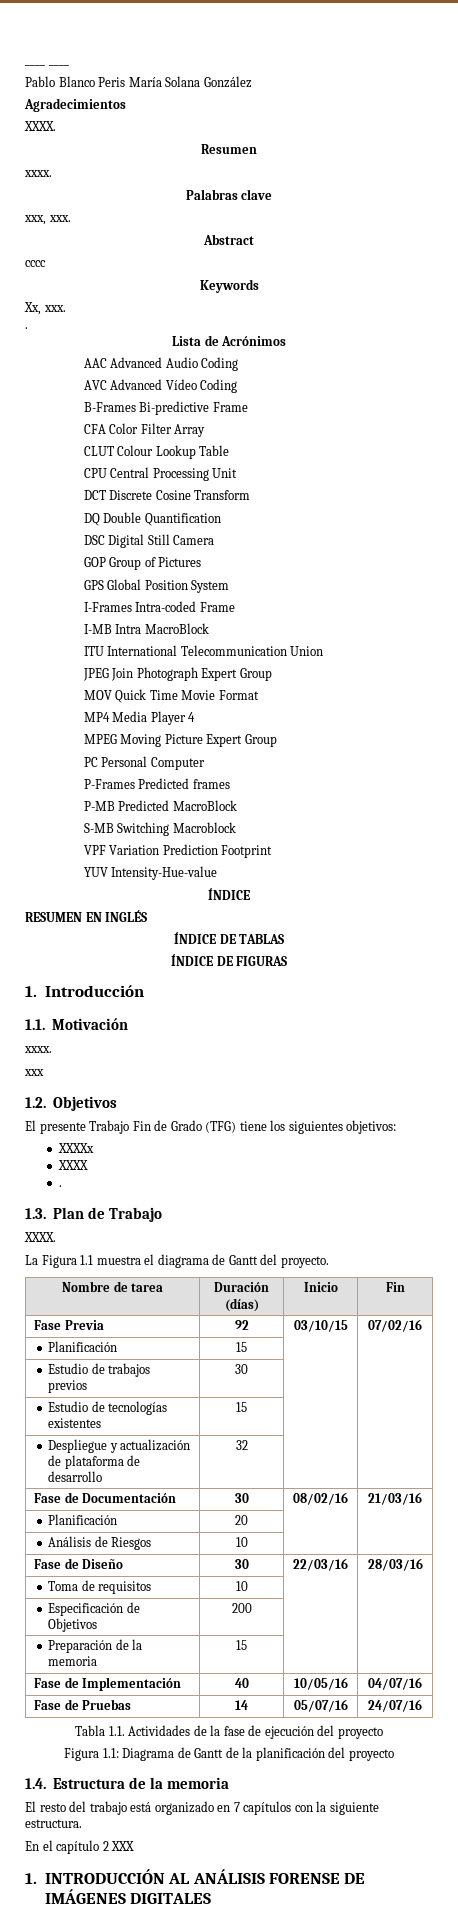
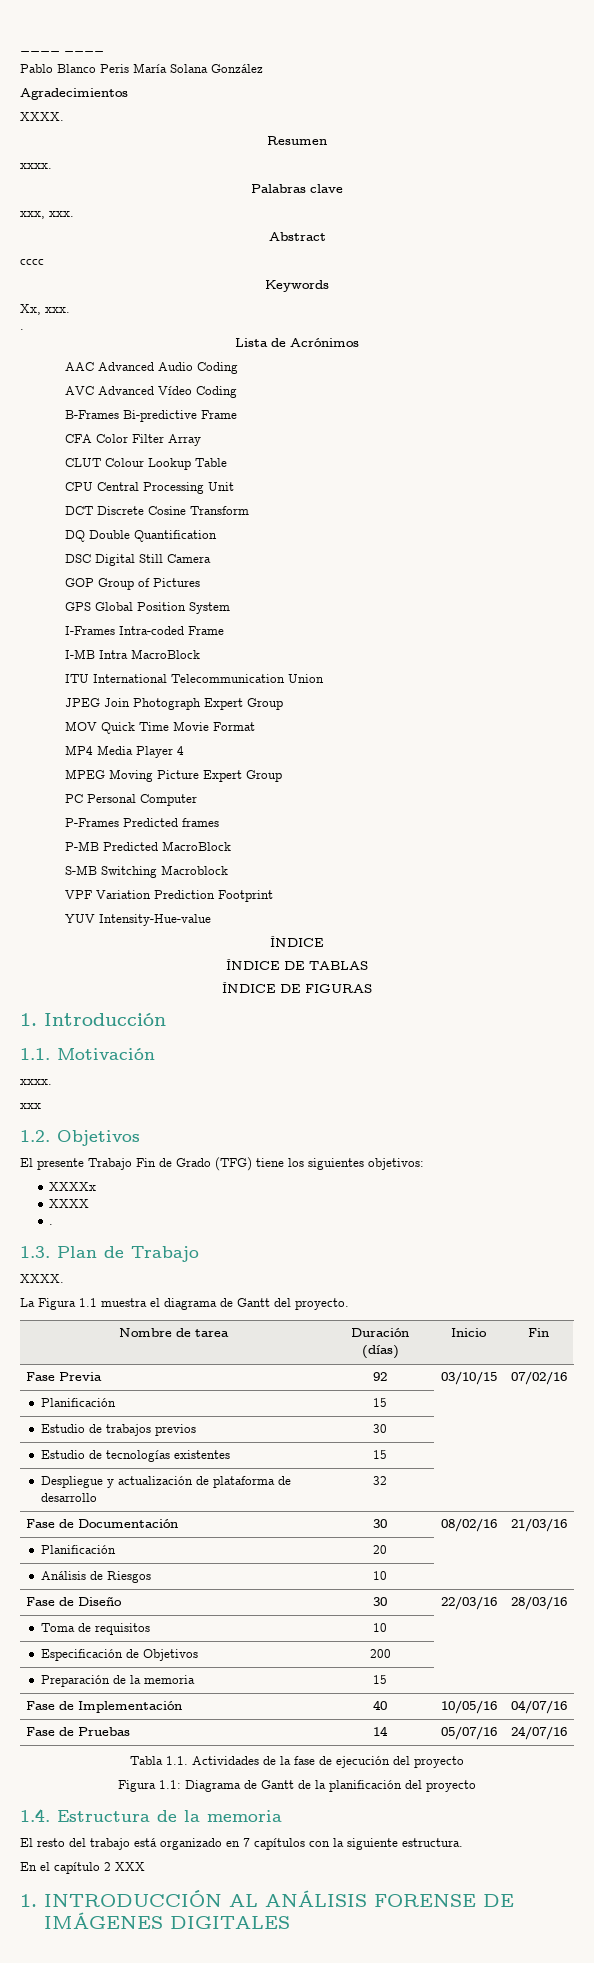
- RESUMEN EN INGLÉS

